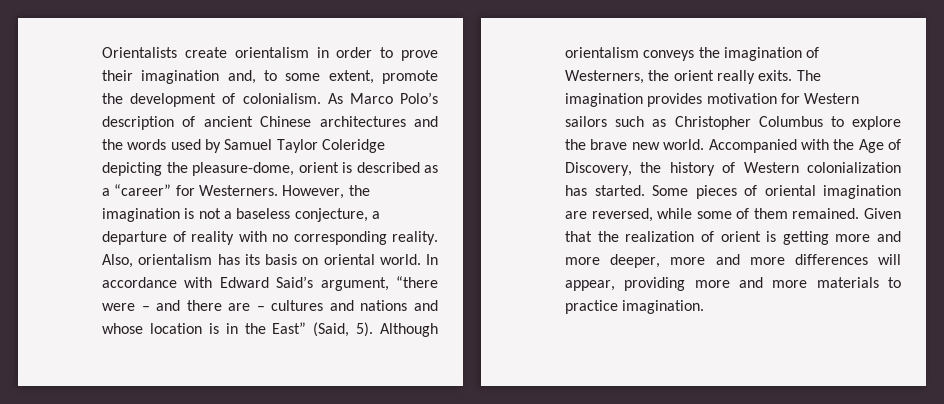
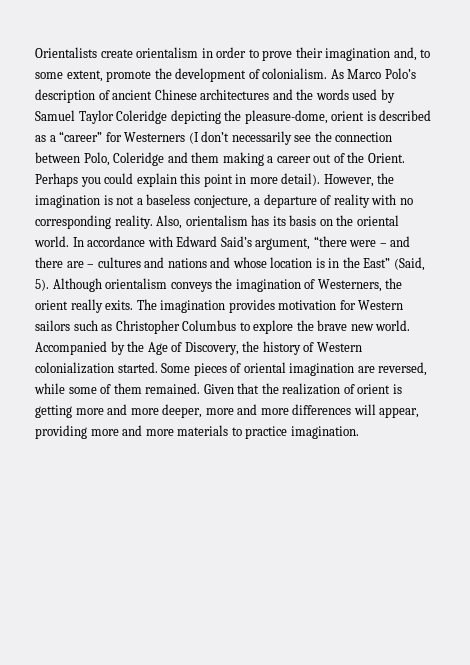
- As Marco Polo’s description of ancient Chinese architectures and the words used by Samuel Taylor Coleridge depicting the pleasure-dome, orient is described as a “career” for Westerners.
+ As Marco Polo’s description of ancient Chinese architectures and the words used by Samuel Taylor Coleridge depicting the pleasure-dome, orient is described as a “career” for Westerners (I don’t necessarily see the connection between Polo, Coleridge and them making a career out of the Orient. Perhaps you could explain this point in more detail).
- Also, orientalism has its basis on oriental world.
+ Also, orientalism has its basis on the oriental world.
- Accompanied with the Age of Discovery, the history of Western colonialization has started.
+ Accompanied by the Age of Discovery, the history of Western colonialization started.

